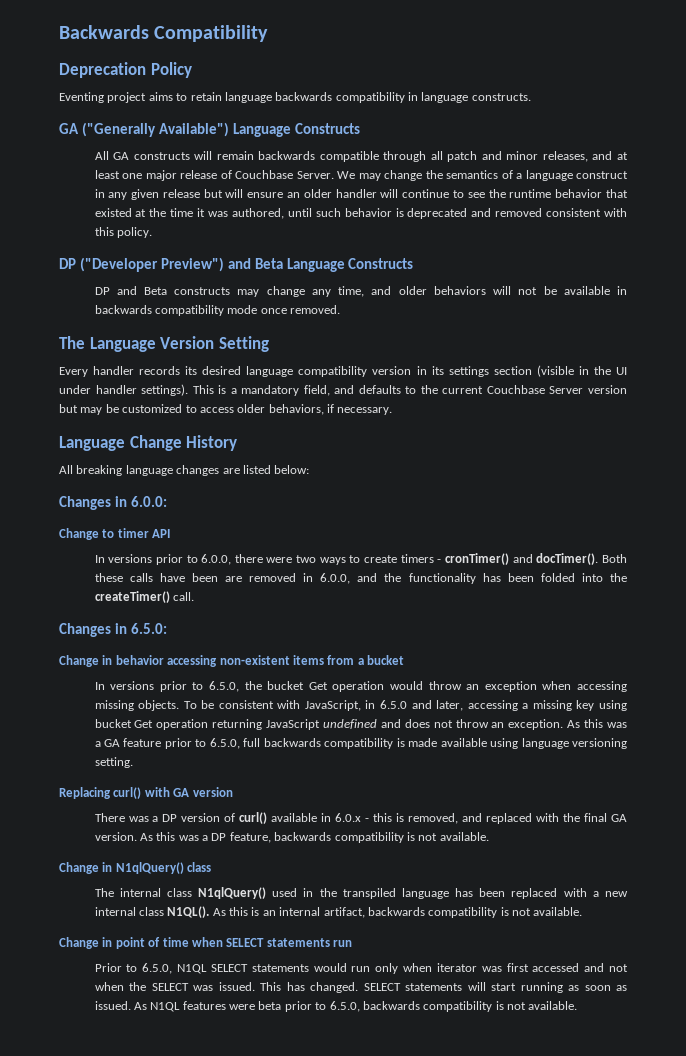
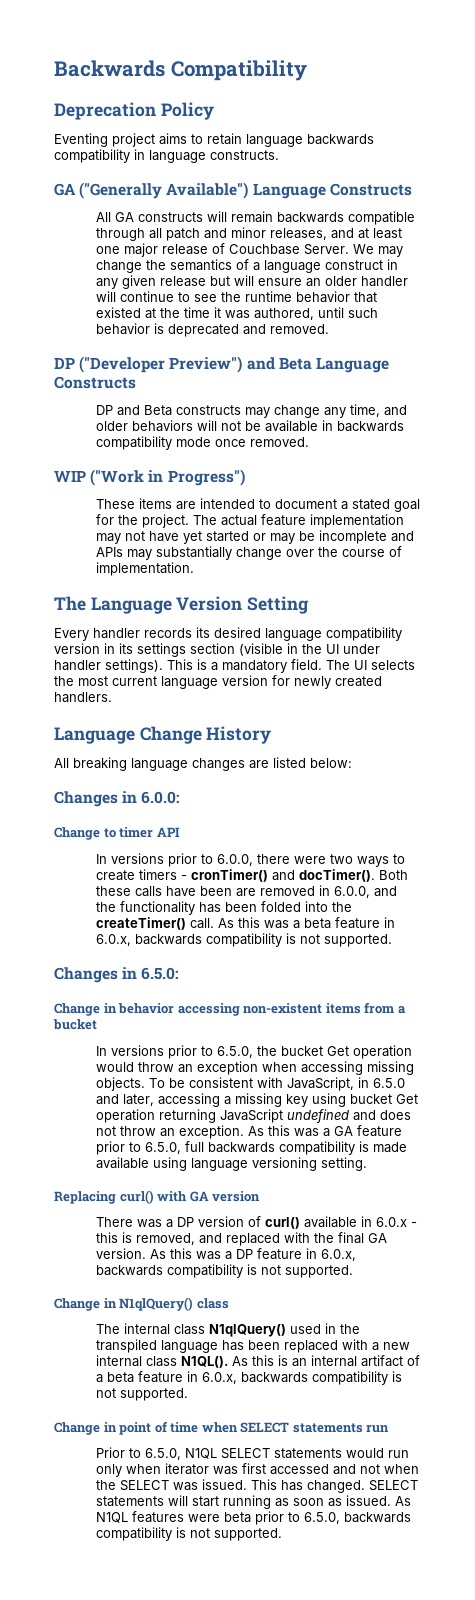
- We may change the semantics of a language construct in any given release but will ensure an older handler will continue to see the runtime behavior that existed at the time it was authored, until such behavior is deprecated and removed consistent with this policy.
+ We may change the semantics of a language construct in any given release but will ensure an older handler will continue to see the runtime behavior that existed at the time it was authored, until such behavior is deprecated and removed.
+ WIP ("Work in Progress")
+ These items are intended to document a stated goal for the project. The actual feature implementation may not have yet started or may be incomplete and APIs may substantially change over the course of implementation.
- This is a mandatory field, and defaults to the current Couchbase Server version but may be customized to access older behaviors, if necessary.
+ This is a mandatory field. The UI selects the most current language version for newly created handlers.
+ As this was a beta feature in 6.0.x, backwards compatibility is not supported.
- As this was a DP feature, backwards compatibility is not available.
+ As this was a DP feature in 6.0.x, backwards compatibility is not supported.
- As this is an internal artifact, backwards compatibility is not available.
+ As this is an internal artifact of a beta feature in 6.0.x, backwards compatibility is not supported.
- As N1QL features were beta prior to 6.5.0, backwards compatibility is not available.
+ As N1QL features were beta prior to 6.5.0, backwards compatibility is not supported.

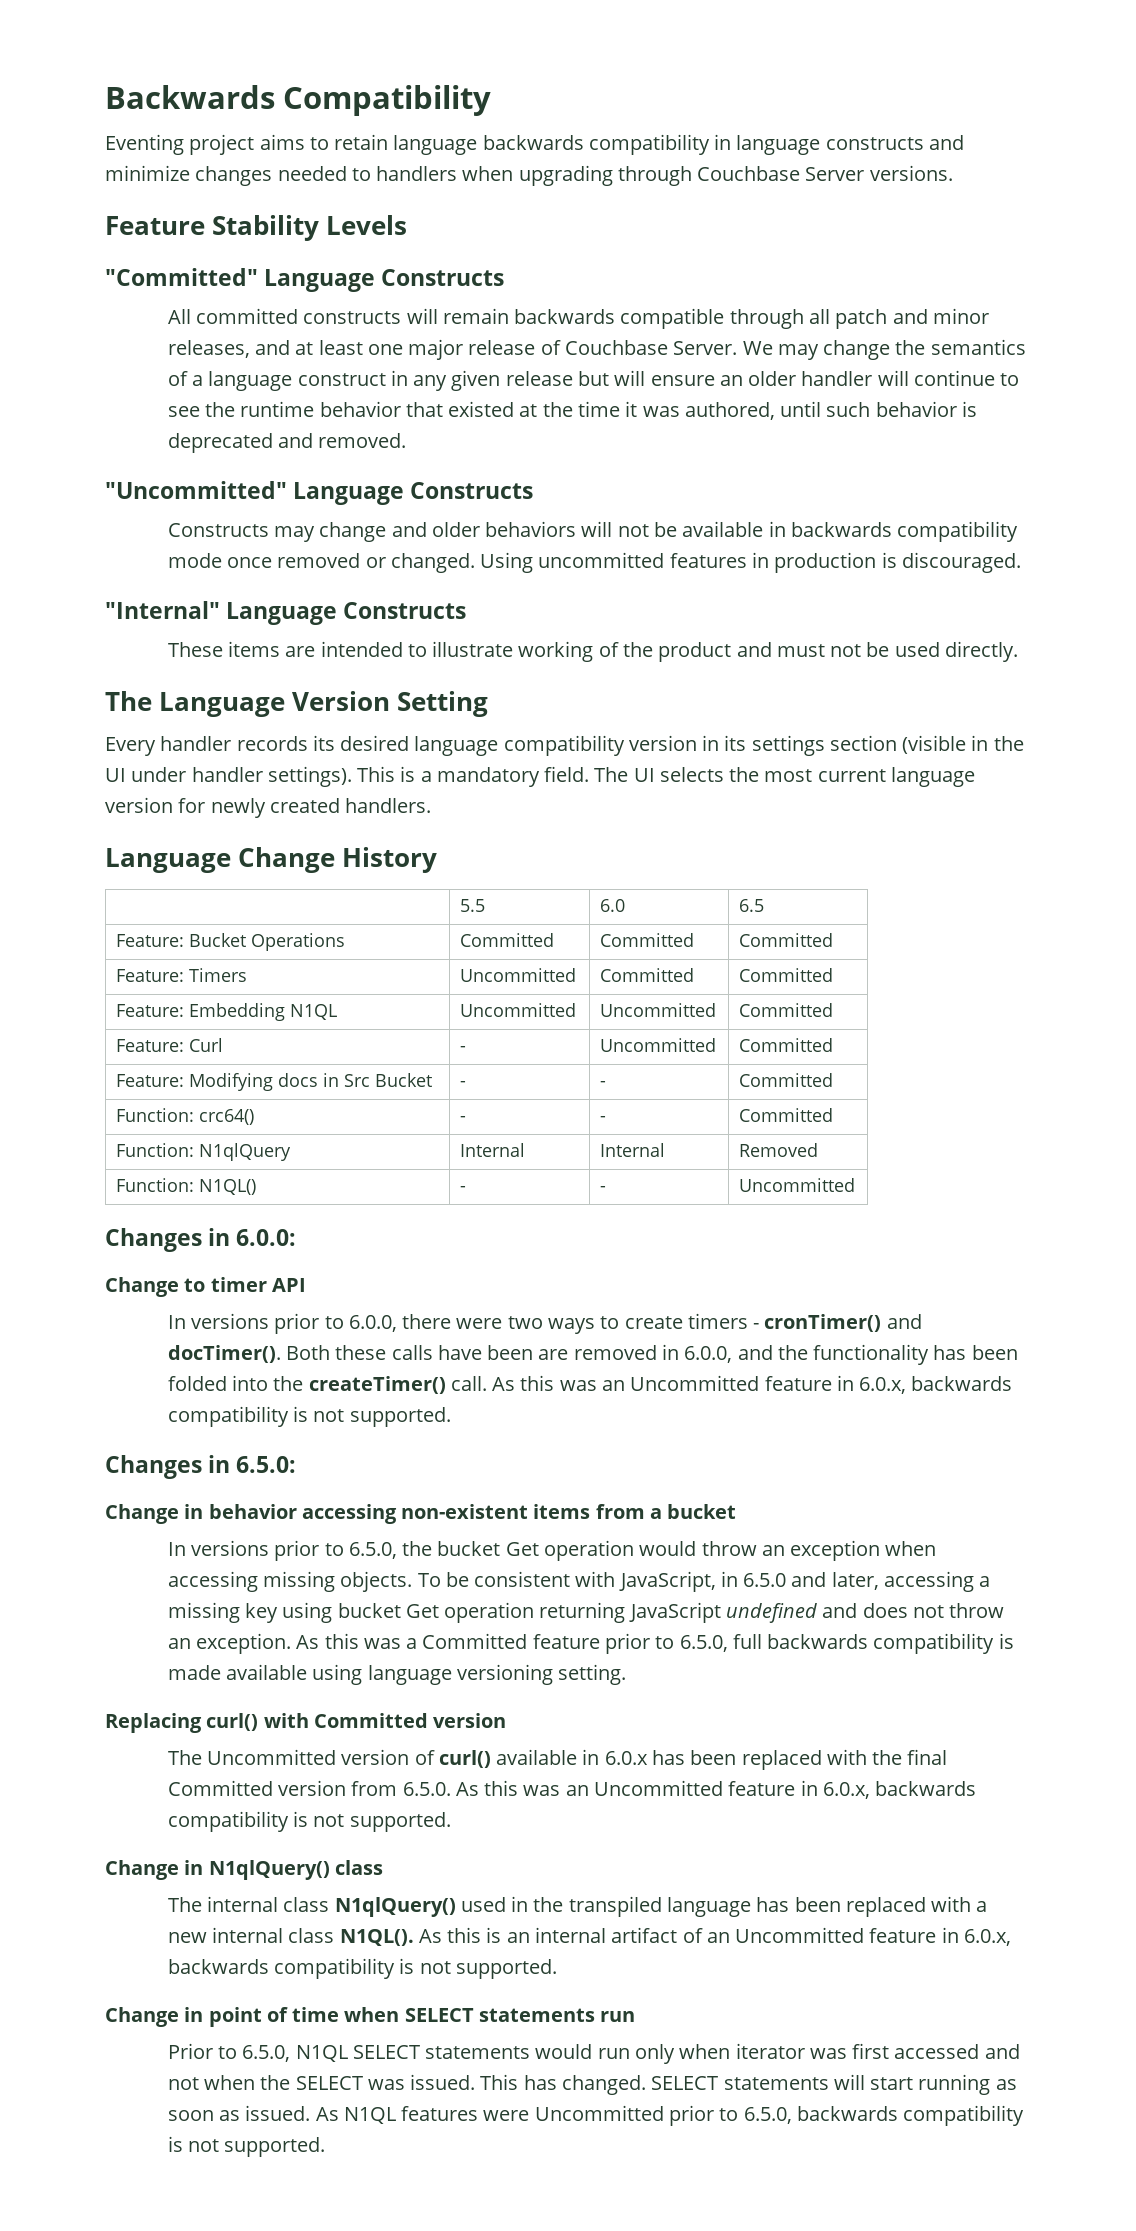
- Deprecation Policy
- Eventing project aims to retain language backwards compatibility in language constructs.
- GA ("Generally Available") Language Constructs
+ Eventing project aims to retain language backwards compatibility in language constructs and minimize changes needed to handlers when upgrading through Couchbase Server versions.
+ Feature Stability Levels
+ "Committed" Language Constructs
- All GA constructs will remain backwards compatible through all patch and minor releases, and at least one major release of Couchbase Server.
+ All committed constructs will remain backwards compatible through all patch and minor releases, and at least one major release of Couchbase Server.
- DP ("Developer Preview") and Beta Language Constructs
- DP and Beta constructs may change any time, and older behaviors will not be available in backwards compatibility mode once removed.
- WIP ("Work in Progress")
+ "Uncommitted" Language Constructs
+ Constructs may change and older behaviors will not be available in backwards compatibility mode once removed or changed. Using uncommitted features in production is discouraged.
+ "Internal" Language Constructs
- These items are intended to document a stated goal for the project. The actual feature implementation may not have yet started or may be incomplete and APIs may substantially change over the course of implementation.
+ These items are intended to illustrate working of the product and must not be used directly.
- All breaking language changes are listed below:
+ | 5.5 | 6.0 | 6.5
+ Feature: Bucket Operations | Committed | Committed | Committed
+ Feature: Timers | Uncommitted | Committed | Committed
+ Feature: Embedding N1QL | Uncommitted | Uncommitted | Committed
+ Feature: Curl | - | Uncommitted | Committed
+ Feature: Modifying docs in Src Bucket | - | - | Committed
+ Function: crc64() | - | - | Committed
+ Function: N1qlQuery | Internal | Internal | Removed
+ Function: N1QL() | - | - | Uncommitted
- Both these calls have been are removed in 6.0.0, and the functionality has been folded into the createTimer() call. As this was a beta feature in 6.0.x, backwards compatibility is not supported.
+ Both these calls have been are removed in 6.0.0, and the functionality has been folded into the createTimer() call. As this was an Uncommitted feature in 6.0.x, backwards compatibility is not supported.
- As this was a GA feature prior to 6.5.0, full backwards compatibility is made available using language versioning setting.
+ As this was a Committed feature prior to 6.5.0, full backwards compatibility is made available using language versioning setting.
- Replacing curl() with GA version
+ Replacing curl() with Committed version
- There was a DP version of curl() available in 6.0.x - this is removed, and replaced with the final GA version. As this was a DP feature in 6.0.x, backwards compatibility is not supported.
+ The Uncommitted version of curl() available in 6.0.x has been replaced with the final Committed version from 6.5.0. As this was an Uncommitted feature in 6.0.x, backwards compatibility is not supported.
- As this is an internal artifact of a beta feature in 6.0.x, backwards compatibility is not supported.
+ As this is an internal artifact of an Uncommitted feature in 6.0.x, backwards compatibility is not supported.
- As N1QL features were beta prior to 6.5.0, backwards compatibility is not supported.
+ As N1QL features were Uncommitted prior to 6.5.0, backwards compatibility is not supported.

